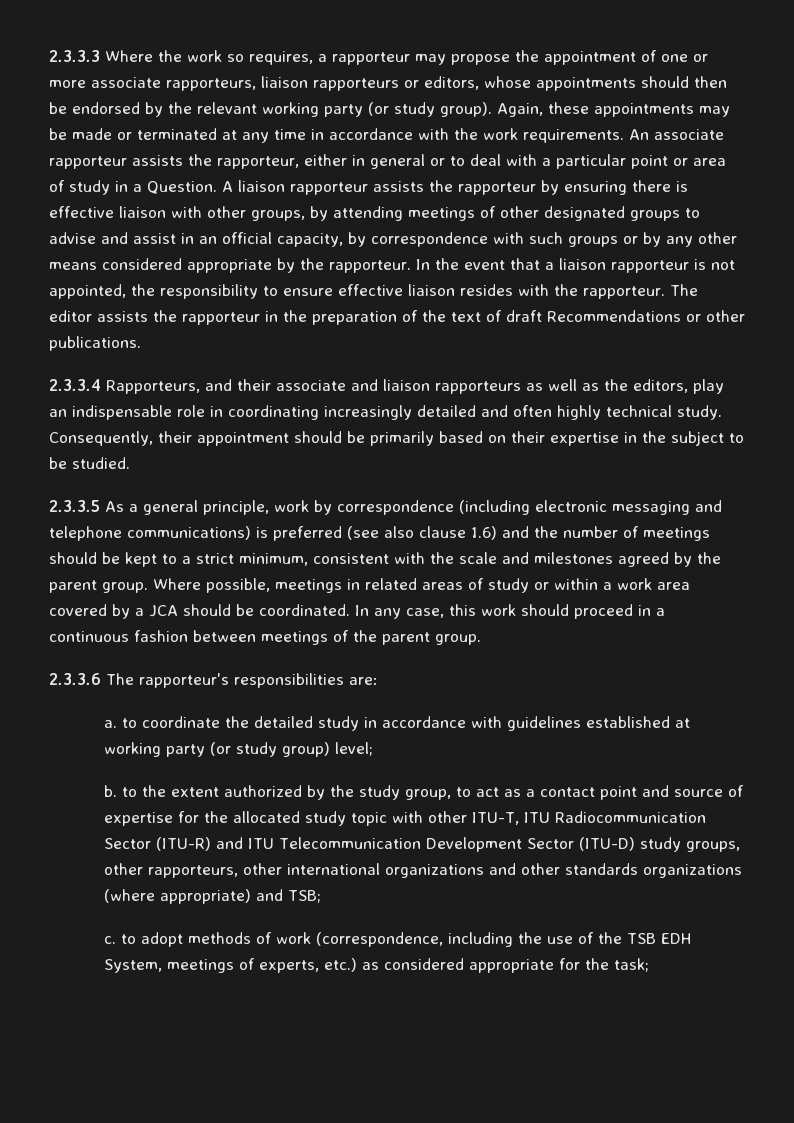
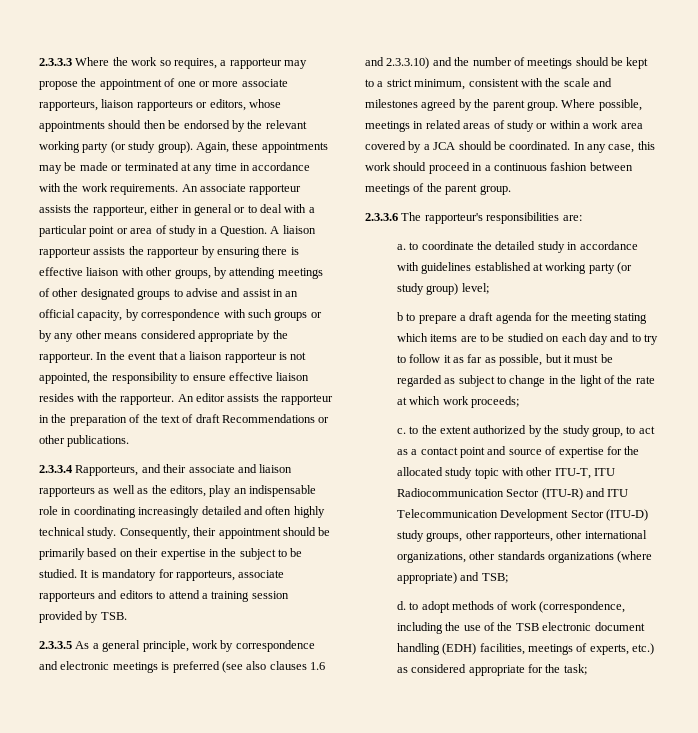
- The editor assists the rapporteur in the preparation of the text of draft Recommendations or other publications.
+ An editor assists the rapporteur in the preparation of the text of draft Recommendations or other publications.
+ It is mandatory for rapporteurs, associate rapporteurs and editors to attend a training session provided by TSB.
- 2.3.3.5 As a general principle, work by correspondence (including electronic messaging and telephone communications) is preferred (see also clause 1.6) and the number of meetings should be kept to a strict minimum, consistent with the scale and milestones agreed by the parent group.
+ 2.3.3.5 As a general principle, work by correspondence and electronic meetings is preferred (see also clauses 1.6 and 2.3.3.10) and the number of meetings should be kept to a strict minimum, consistent with the scale and milestones agreed by the parent group.
- b. to the extent authorized by the study group, to act as a contact point and source of expertise for the allocated study topic with other ITU-T, ITU Radiocommunication Sector (ITU-R) and ITU Telecommunication Development Sector (ITU-D) study groups, other rapporteurs, other international organizations and other standards organizations (where appropriate) and TSB;
+ b to prepare a draft agenda for the meeting stating which items are to be studied on each day and to try to follow it as far as possible, but it must be regarded as subject to change in the light of the rate at which work proceeds;
+ c. to the extent authorized by the study group, to act as a contact point and source of expertise for the allocated study topic with other ITU-T, ITU Radiocommunication Sector (ITU-R) and ITU Telecommunication Development Sector (ITU-D) study groups, other rapporteurs, other international organizations, other standards organizations (where appropriate) and TSB;
- c. to adopt methods of work (correspondence, including the use of the TSB EDH System, meetings of experts, etc.) as considered appropriate for the task;
+ d. to adopt methods of work (correspondence, including the use of the TSB electronic document handling (EDH) facilities, meetings of experts, etc.) as considered appropriate for the task;

